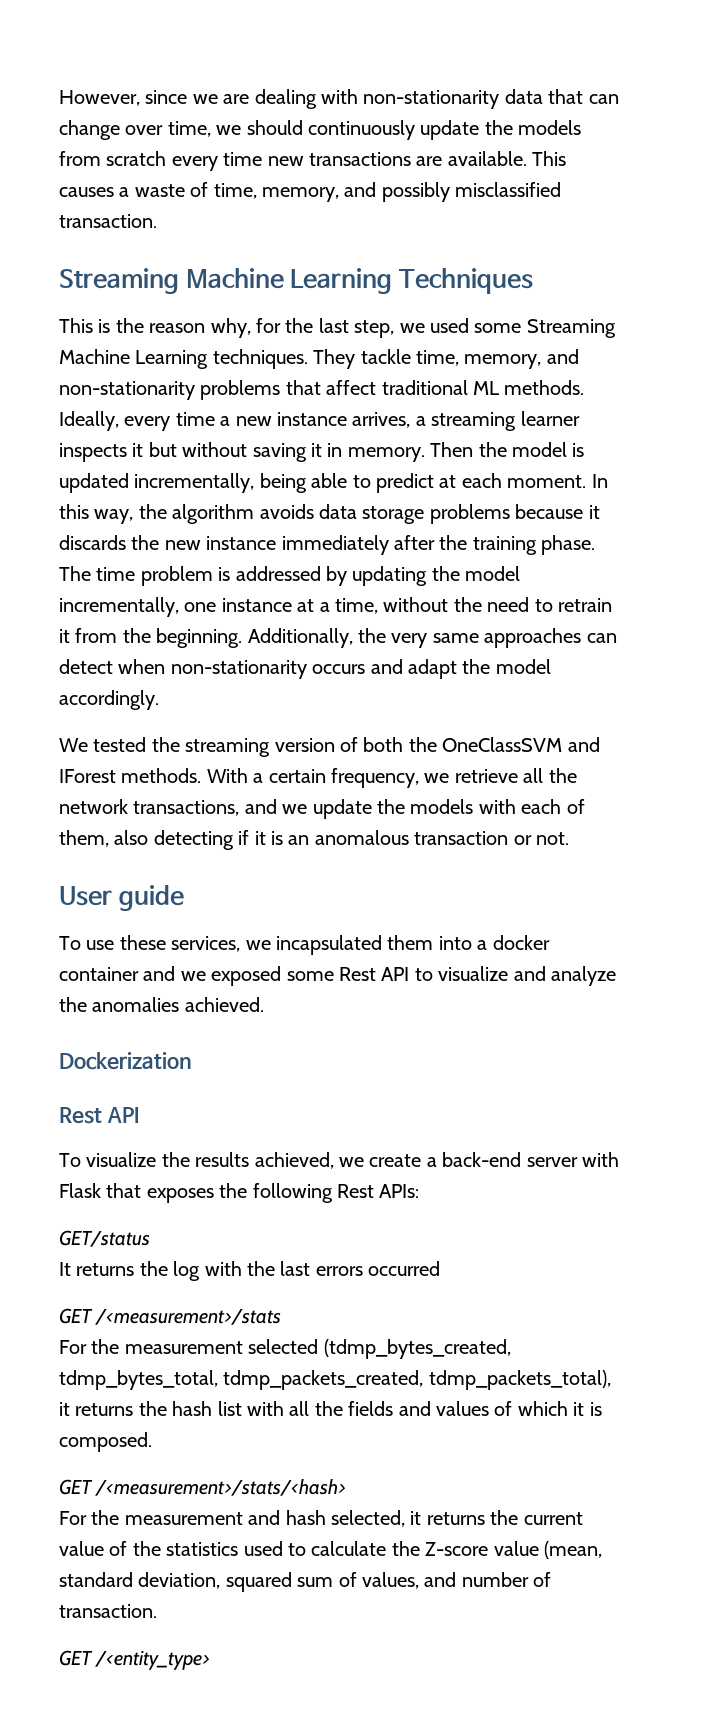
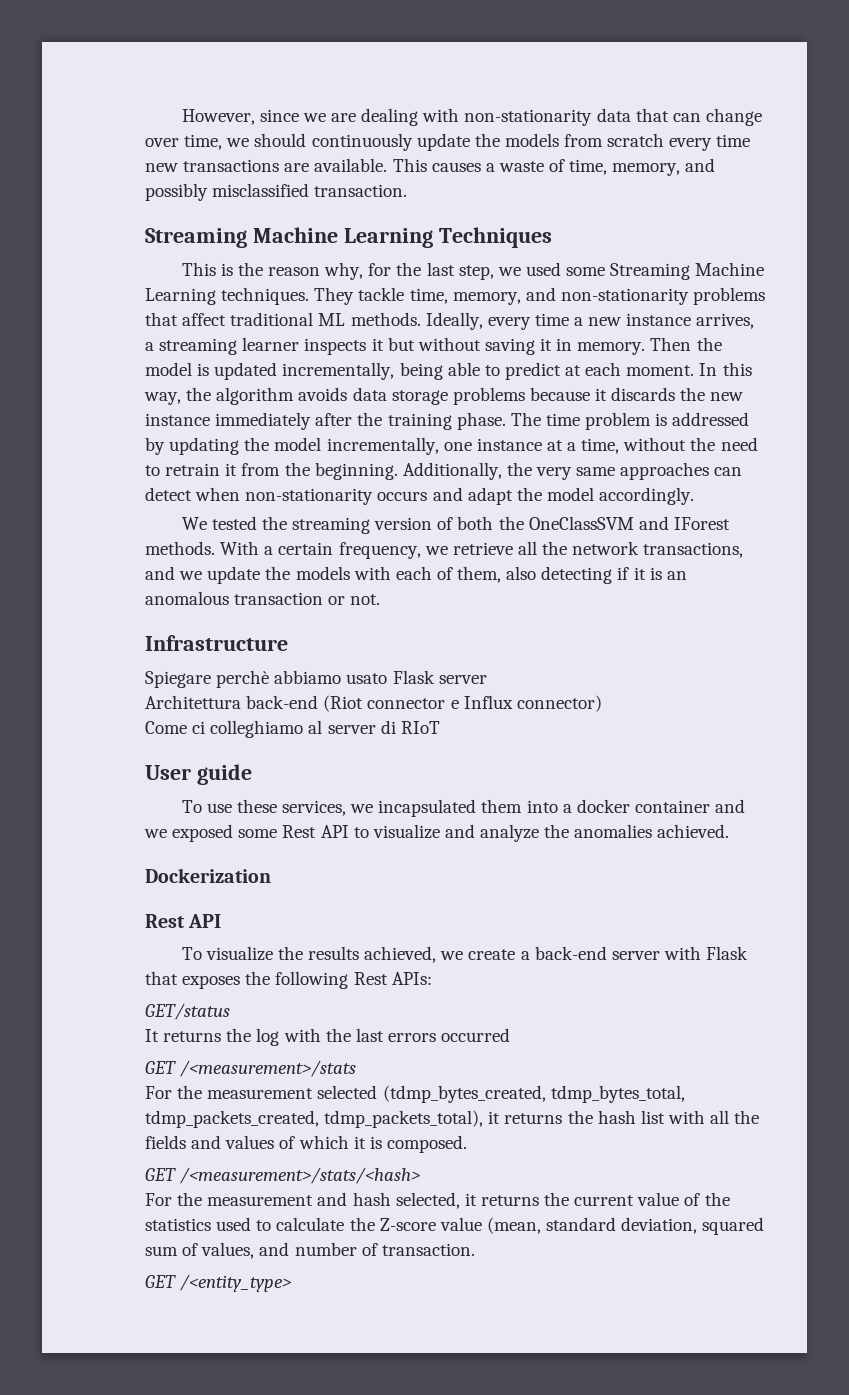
+ Infrastructure
+ Spiegare perchè abbiamo usato Flask server
+ Architettura back-end (Riot connector e Influx connector)
+ Come ci colleghiamo al server di RIoT

